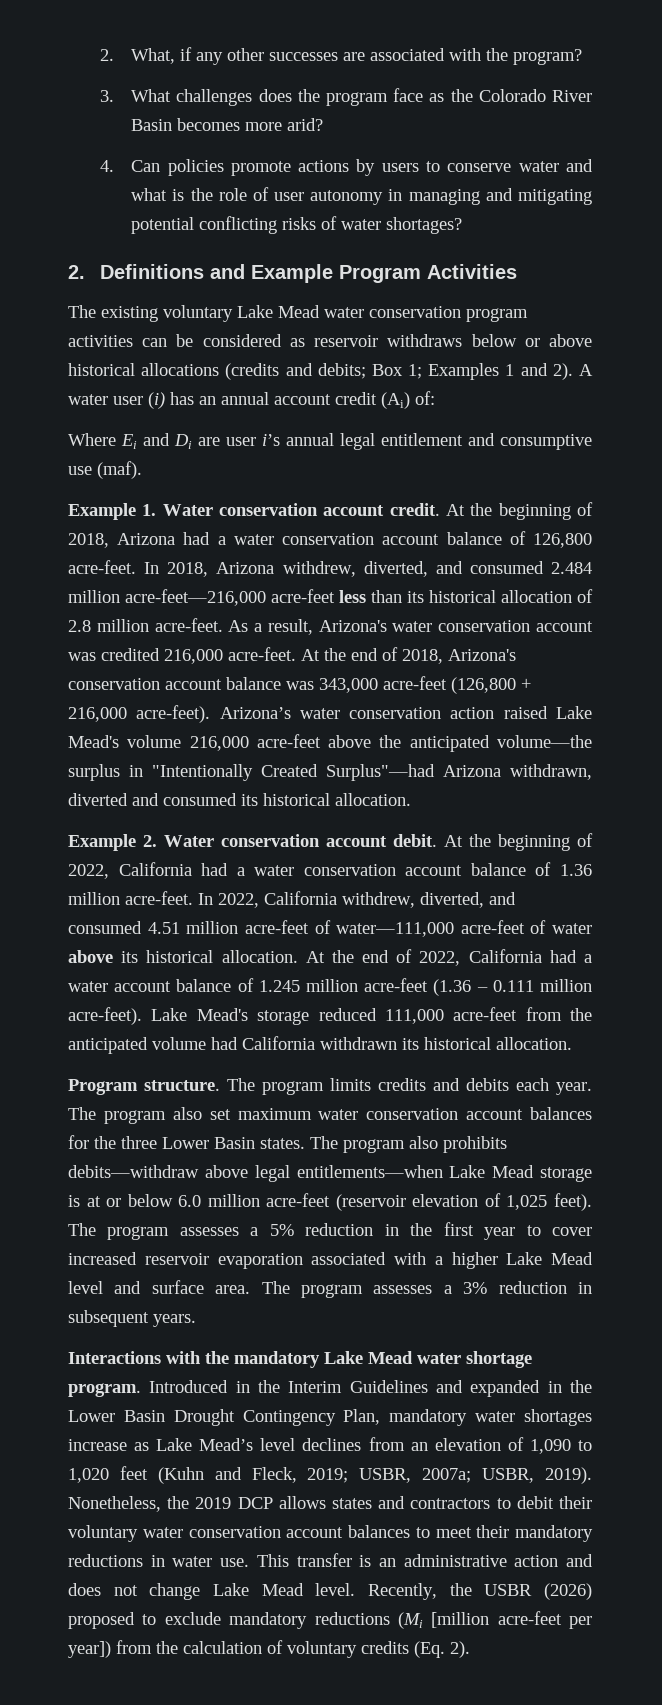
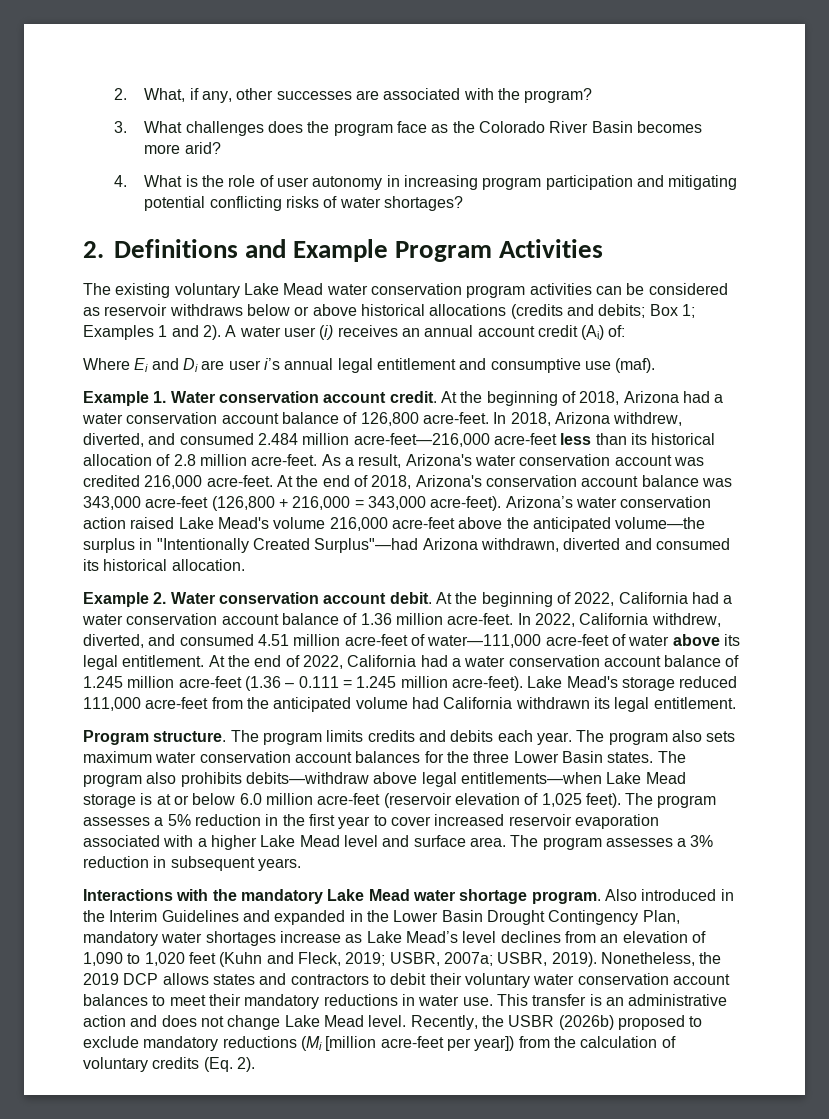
- 2. What, if any other successes are associated with the program?
+ 2. What, if any, other successes are associated with the program?
- 4. Can policies promote actions by users to conserve water and what is the role of user autonomy in managing and mitigating potential conflicting risks of water shortages?
+ 4. What is the role of user autonomy in increasing program participation and mitigating potential conflicting risks of water shortages?
- A water user (i) has an annual account credit (Ai) of:
+ A water user (i) receives an annual account credit (Ai) of:
- At the end of 2018, Arizona's conservation account balance was 343,000 acre-feet (126,800 + 216,000 acre-feet).
+ At the end of 2018, Arizona's conservation account balance was 343,000 acre-feet (126,800 + 216,000 = 343,000 acre-feet).
- In 2022, California withdrew, diverted, and consumed 4.51 million acre-feet of water—111,000 acre-feet of water above its historical allocation.
+ In 2022, California withdrew, diverted, and consumed 4.51 million acre-feet of water—111,000 acre-feet of water above its legal entitlement.
- At the end of 2022, California had a water account balance of 1.245 million acre-feet (1.36 – 0.111 million acre-feet).
+ At the end of 2022, California had a water conservation account balance of 1.245 million acre-feet (1.36 – 0.111 = 1.245 million acre-feet).
- Lake Mead's storage reduced 111,000 acre-feet from the anticipated volume had California withdrawn its historical allocation.
+ Lake Mead's storage reduced 111,000 acre-feet from the anticipated volume had California withdrawn its legal entitlement.
- The program also set maximum water conservation account balances for the three Lower Basin states.
+ The program also sets maximum water conservation account balances for the three Lower Basin states.
- Introduced in the Interim Guidelines and expanded in the Lower Basin Drought Contingency Plan, mandatory water shortages increase as Lake Mead’s level declines from an elevation of 1,090 to 1,020 feet (Kuhn and Fleck, 2019; USBR, 2007a; USBR, 2019).
+ Also introduced in the Interim Guidelines and expanded in the Lower Basin Drought Contingency Plan, mandatory water shortages increase as Lake Mead’s level declines from an elevation of 1,090 to 1,020 feet (Kuhn and Fleck, 2019; USBR, 2007a; USBR, 2019).
- Recently, the USBR (2026) proposed to exclude mandatory reductions (Mi [million acre-feet per year]) from the calculation of voluntary credits (Eq. 2).
+ Recently, the USBR (2026b) proposed to exclude mandatory reductions (Mi [million acre-feet per year]) from the calculation of voluntary credits (Eq. 2).

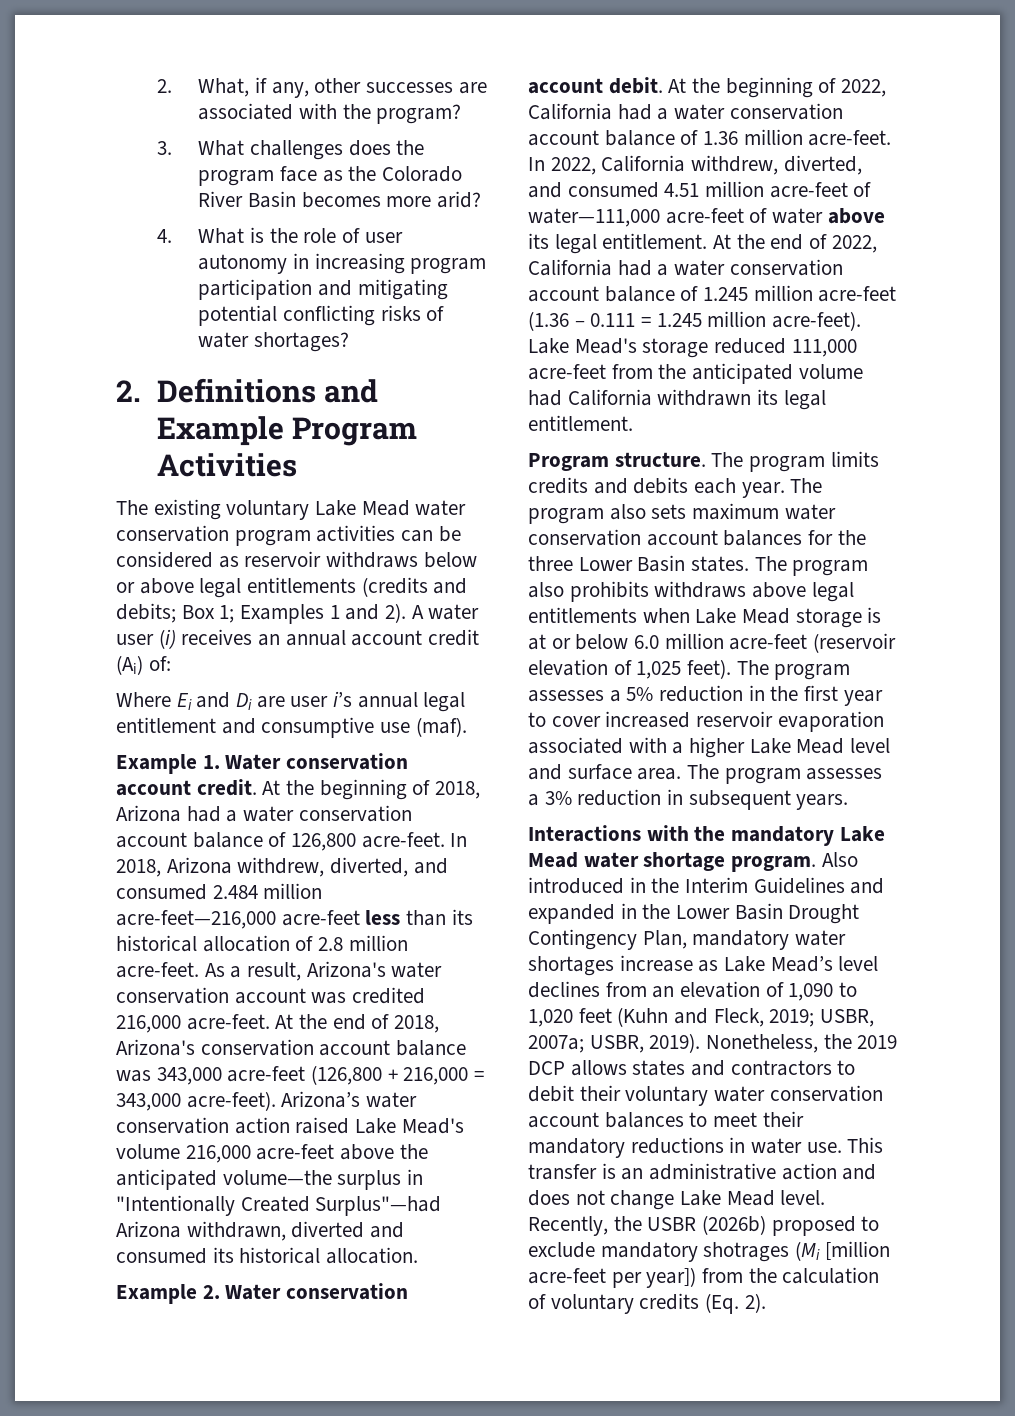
- The existing voluntary Lake Mead water conservation program activities can be considered as reservoir withdraws below or above historical allocations (credits and debits; Box 1; Examples 1 and 2).
+ The existing voluntary Lake Mead water conservation program activities can be considered as reservoir withdraws below or above legal entitlements (credits and debits; Box 1; Examples 1 and 2).
- The program also prohibits debits—withdraw above legal entitlements—when Lake Mead storage is at or below 6.0 million acre-feet (reservoir elevation of 1,025 feet).
+ The program also prohibits withdraws above legal entitlements when Lake Mead storage is at or below 6.0 million acre-feet (reservoir elevation of 1,025 feet).
- Recently, the USBR (2026b) proposed to exclude mandatory reductions (Mi [million acre-feet per year]) from the calculation of voluntary credits (Eq. 2).
+ Recently, the USBR (2026b) proposed to exclude mandatory shotrages (Mi [million acre-feet per year]) from the calculation of voluntary credits (Eq. 2).

